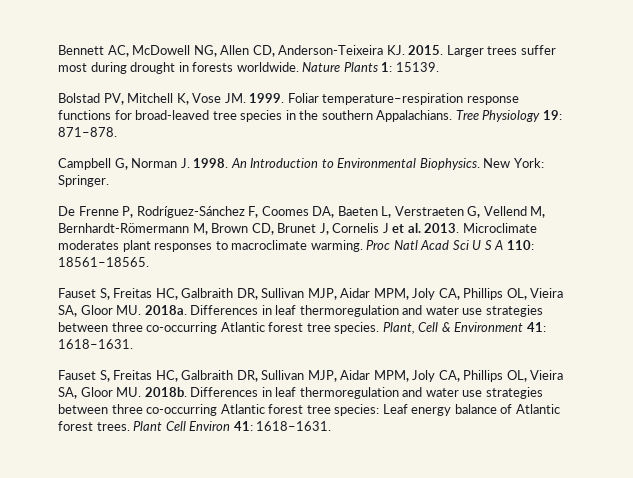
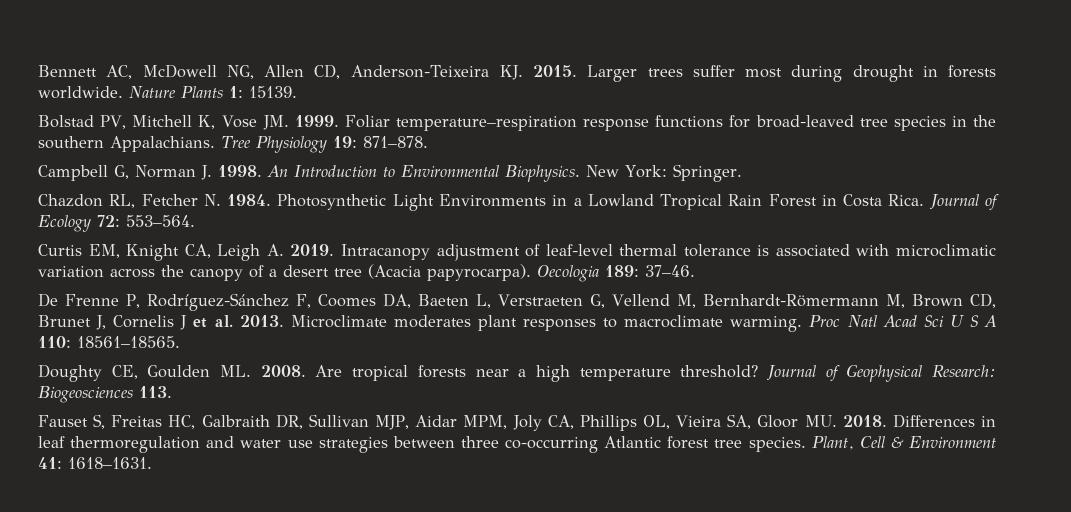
+ Chazdon RL, Fetcher N. 1984. Photosynthetic Light Environments in a Lowland Tropical Rain Forest in Costa Rica. Journal of Ecology 72: 553–564.
+ Curtis EM, Knight CA, Leigh A. 2019. Intracanopy adjustment of leaf-level thermal tolerance is associated with microclimatic variation across the canopy of a desert tree (Acacia papyrocarpa). Oecologia 189: 37–46.
+ Doughty CE, Goulden ML. 2008. Are tropical forests near a high temperature threshold? Journal of Geophysical Research: Biogeosciences 113.
- Fauset S, Freitas HC, Galbraith DR, Sullivan MJP, Aidar MPM, Joly CA, Phillips OL, Vieira SA, Gloor MU. 2018a.
+ Fauset S, Freitas HC, Galbraith DR, Sullivan MJP, Aidar MPM, Joly CA, Phillips OL, Vieira SA, Gloor MU. 2018.
- Fauset S, Freitas HC, Galbraith DR, Sullivan MJP, Aidar MPM, Joly CA, Phillips OL, Vieira SA, Gloor MU. 2018b. Differences in leaf thermoregulation and water use strategies between three co-occurring Atlantic forest tree species: Leaf energy balance of Atlantic forest trees. Plant Cell Environ 41: 1618–1631.

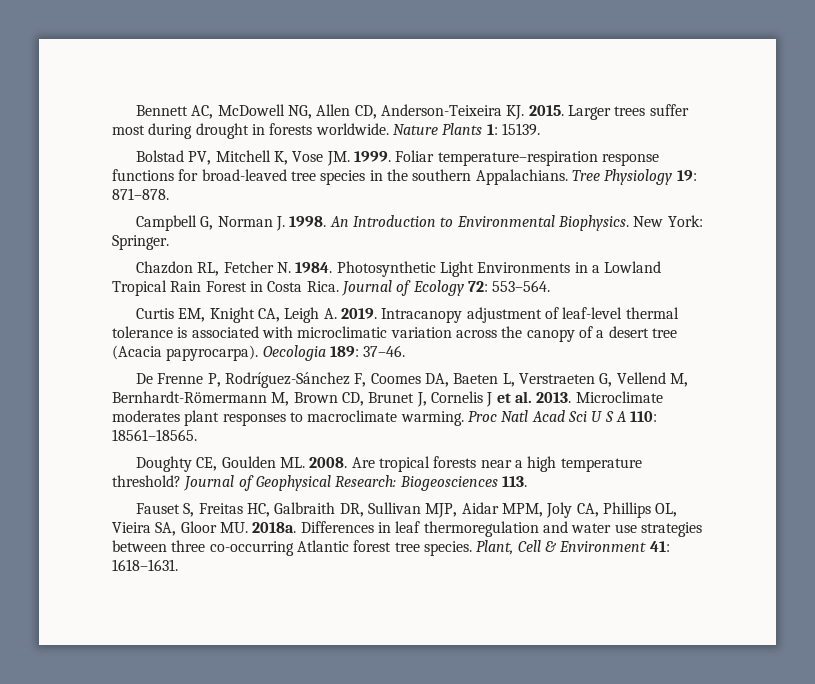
- Fauset S, Freitas HC, Galbraith DR, Sullivan MJP, Aidar MPM, Joly CA, Phillips OL, Vieira SA, Gloor MU. 2018.
+ Fauset S, Freitas HC, Galbraith DR, Sullivan MJP, Aidar MPM, Joly CA, Phillips OL, Vieira SA, Gloor MU. 2018a.

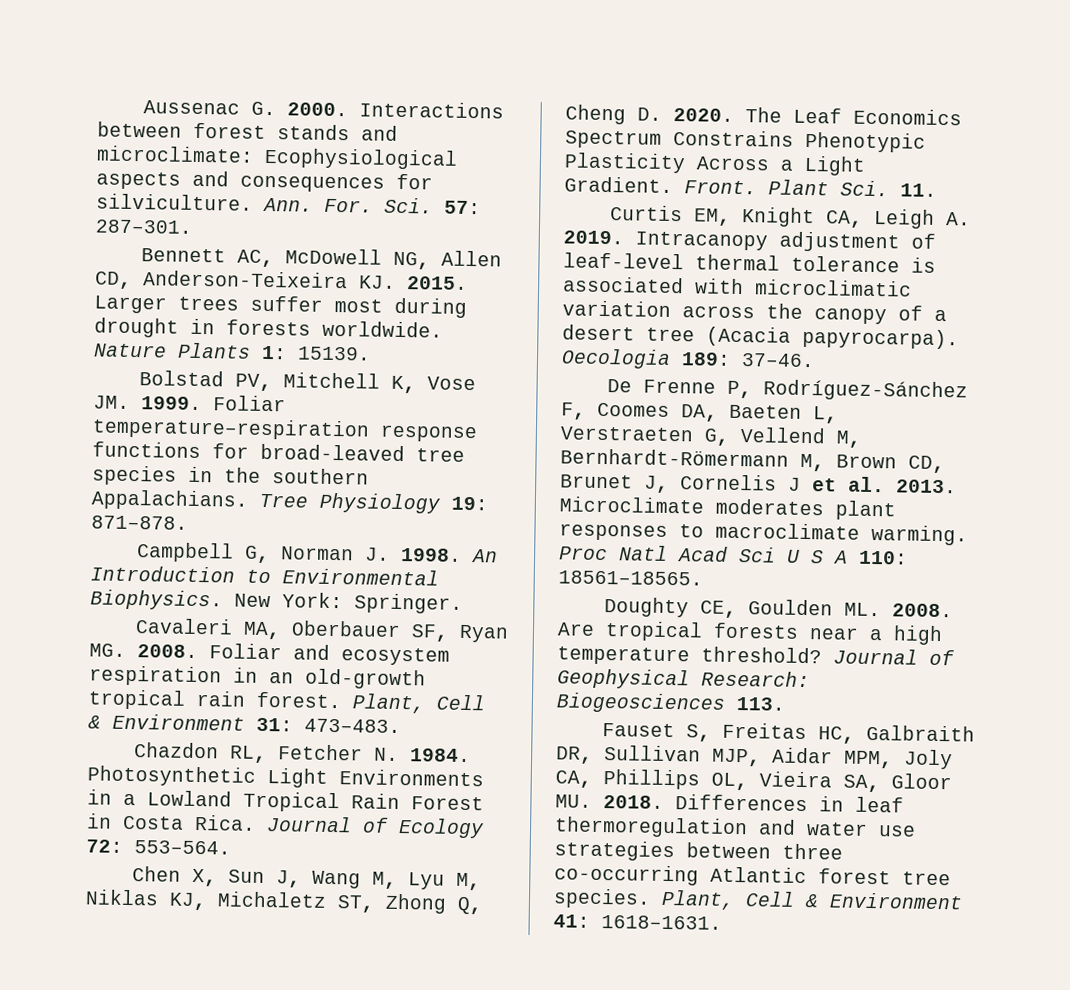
+ Aussenac G. 2000. Interactions between forest stands and microclimate: Ecophysiological aspects and consequences for silviculture. Ann. For. Sci. 57: 287–301.
+ Cavaleri MA, Oberbauer SF, Ryan MG. 2008. Foliar and ecosystem respiration in an old-growth tropical rain forest. Plant, Cell & Environment 31: 473–483.
+ Chen X, Sun J, Wang M, Lyu M, Niklas KJ, Michaletz ST, Zhong Q, Cheng D. 2020. The Leaf Economics Spectrum Constrains Phenotypic Plasticity Across a Light Gradient. Front. Plant Sci. 11.
- Fauset S, Freitas HC, Galbraith DR, Sullivan MJP, Aidar MPM, Joly CA, Phillips OL, Vieira SA, Gloor MU. 2018a.
+ Fauset S, Freitas HC, Galbraith DR, Sullivan MJP, Aidar MPM, Joly CA, Phillips OL, Vieira SA, Gloor MU. 2018.

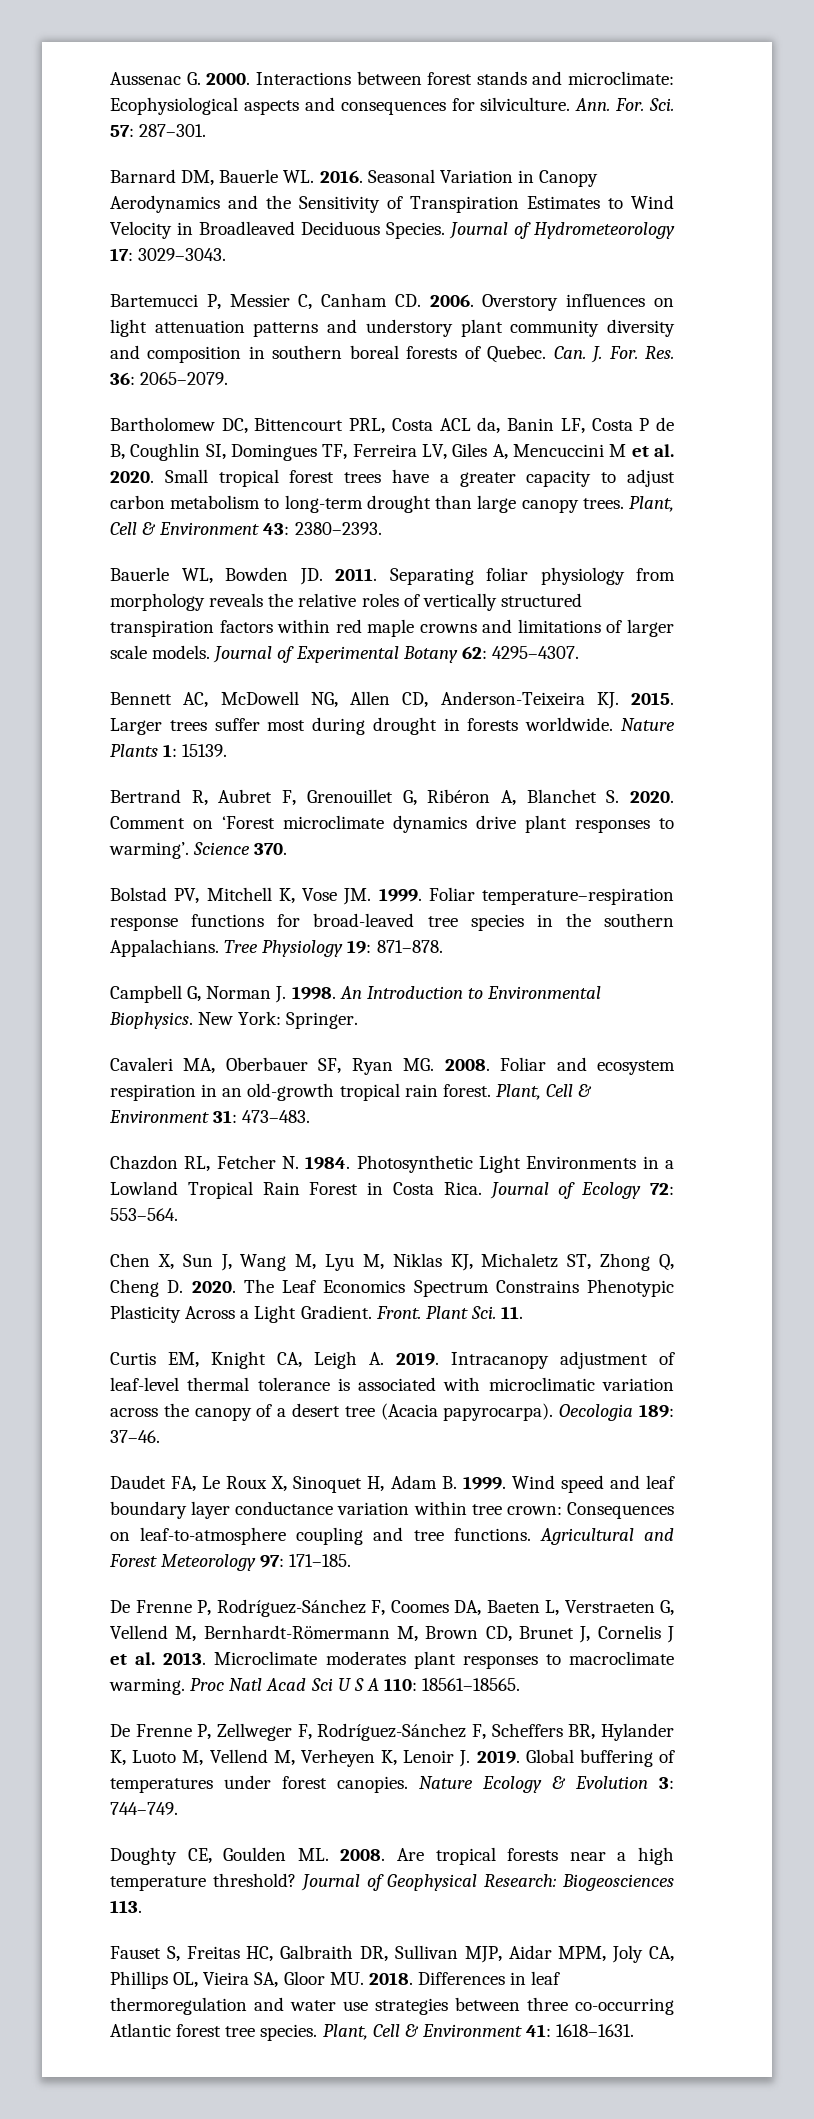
+ Barnard DM, Bauerle WL. 2016. Seasonal Variation in Canopy Aerodynamics and the Sensitivity of Transpiration Estimates to Wind Velocity in Broadleaved Deciduous Species. Journal of Hydrometeorology 17: 3029–3043.
+ Bartemucci P, Messier C, Canham CD. 2006. Overstory influences on light attenuation patterns and understory plant community diversity and composition in southern boreal forests of Quebec. Can. J. For. Res. 36: 2065–2079.
+ Bartholomew DC, Bittencourt PRL, Costa ACL da, Banin LF, Costa P de B, Coughlin SI, Domingues TF, Ferreira LV, Giles A, Mencuccini M et al. 2020. Small tropical forest trees have a greater capacity to adjust carbon metabolism to long-term drought than large canopy trees. Plant, Cell & Environment 43: 2380–2393.
+ Bauerle WL, Bowden JD. 2011. Separating foliar physiology from morphology reveals the relative roles of vertically structured transpiration factors within red maple crowns and limitations of larger scale models. Journal of Experimental Botany 62: 4295–4307.
+ Bertrand R, Aubret F, Grenouillet G, Ribéron A, Blanchet S. 2020. Comment on ‘Forest microclimate dynamics drive plant responses to warming’. Science 370.
+ Daudet FA, Le Roux X, Sinoquet H, Adam B. 1999. Wind speed and leaf boundary layer conductance variation within tree crown: Consequences on leaf-to-atmosphere coupling and tree functions. Agricultural and Forest Meteorology 97: 171–185.
+ De Frenne P, Zellweger F, Rodríguez-Sánchez F, Scheffers BR, Hylander K, Luoto M, Vellend M, Verheyen K, Lenoir J. 2019. Global buffering of temperatures under forest canopies. Nature Ecology & Evolution 3: 744–749.

